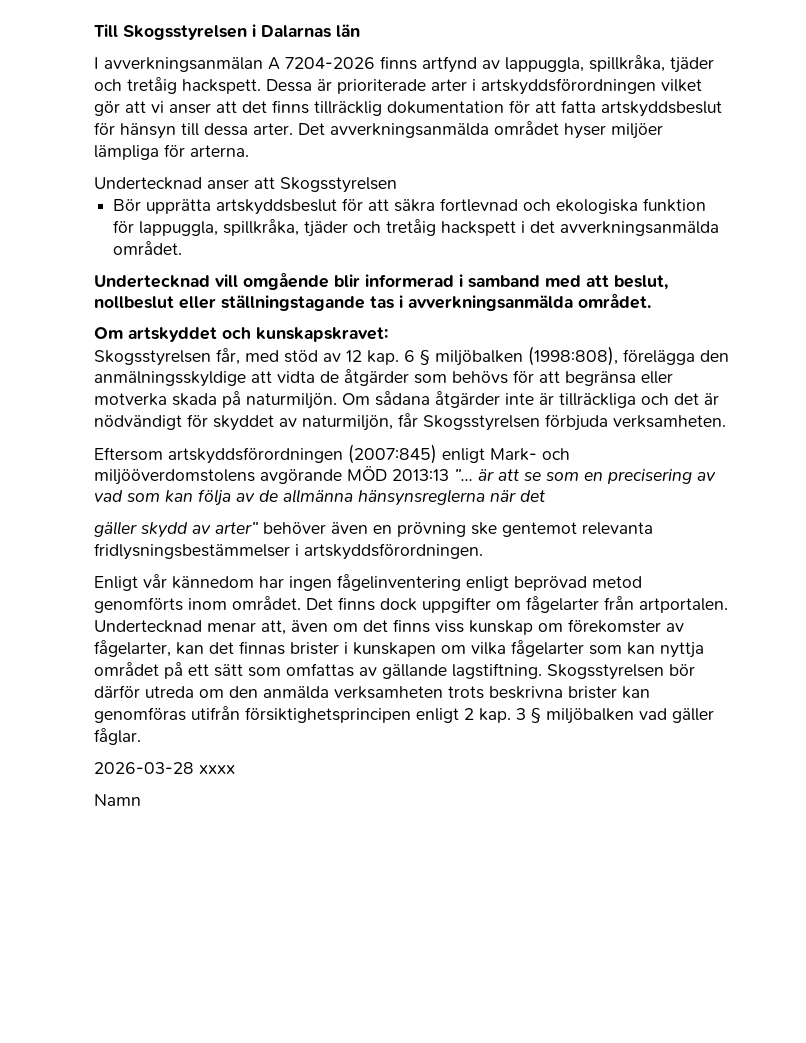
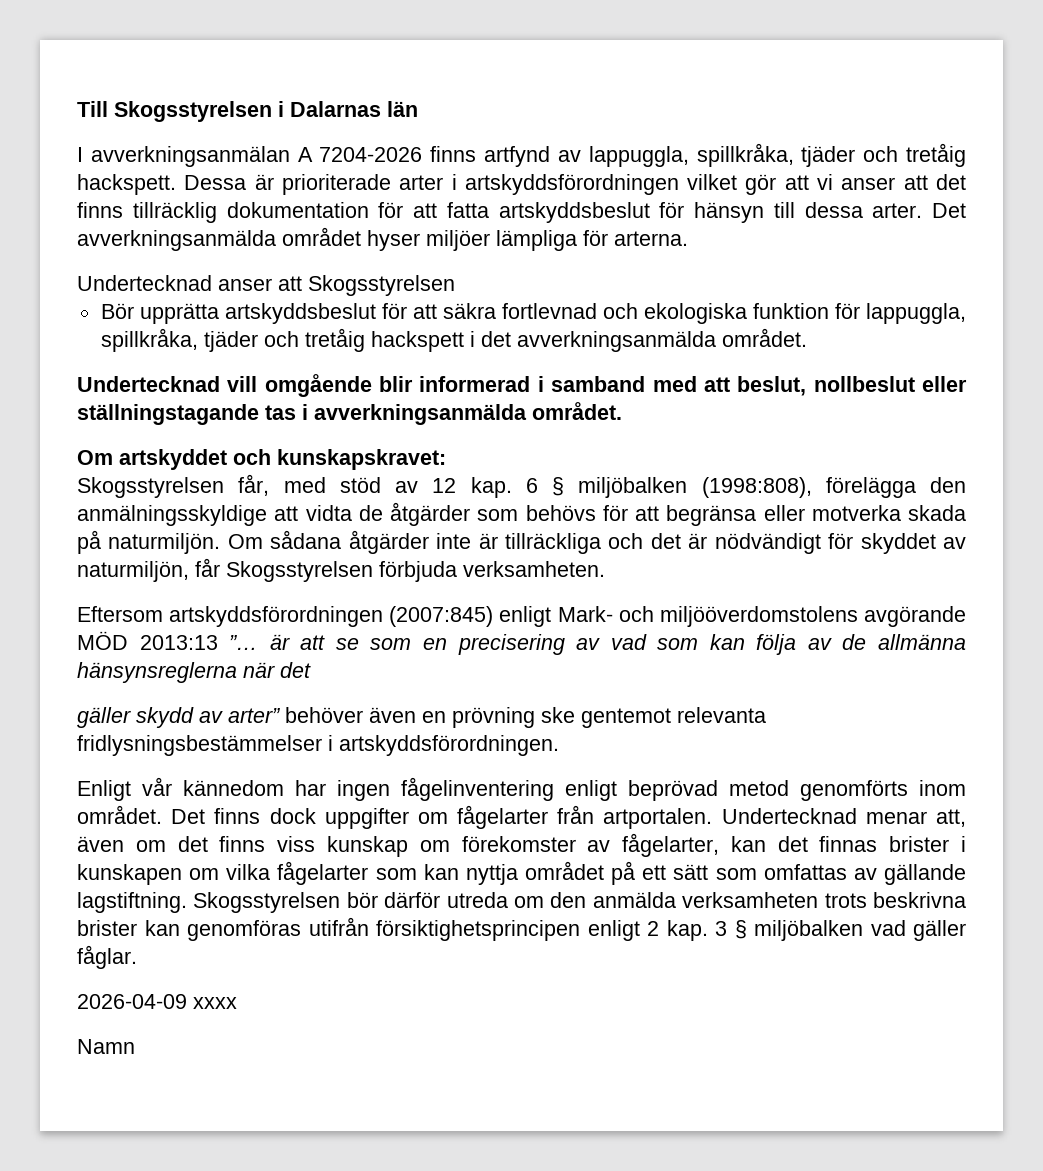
- 2026-03-28 xxxx
+ 2026-04-09 xxxx

